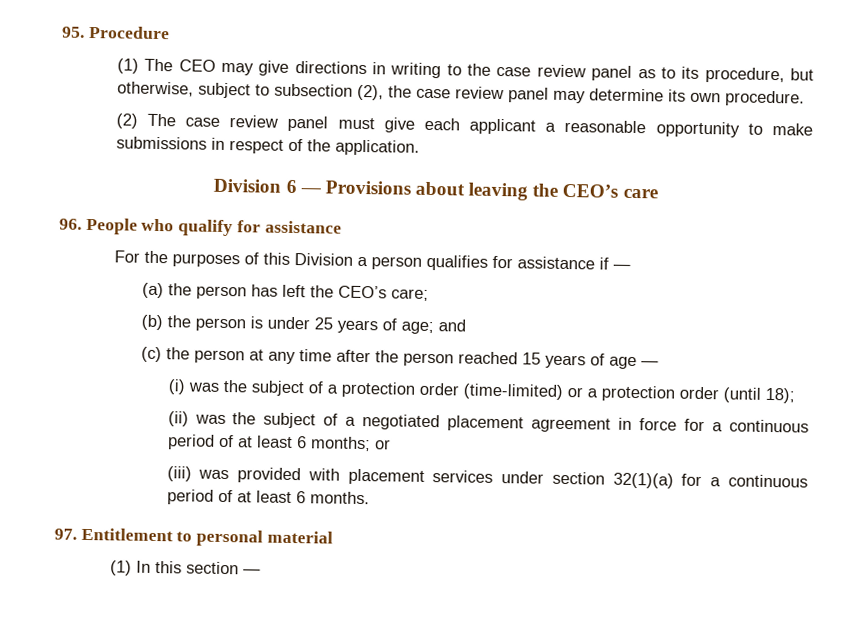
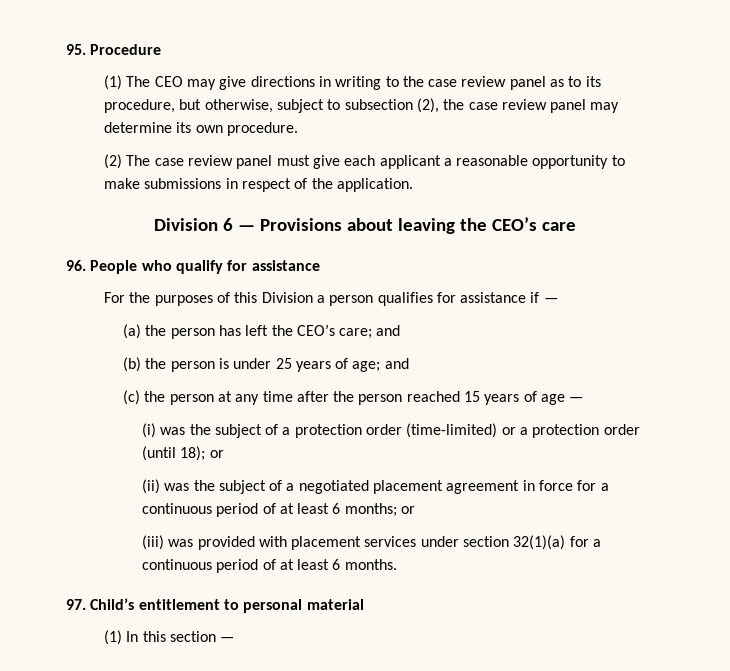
- (a) the person has left the CEO’s care;
+ (a) the person has left the CEO’s care; and
- (i) was the subject of a protection order (time-limited) or a protection order (until 18);
+ (i) was the subject of a protection order (time-limited) or a protection order (until 18); or
- 97. Entitlement to personal material
+ 97. Child’s entitlement to personal material

